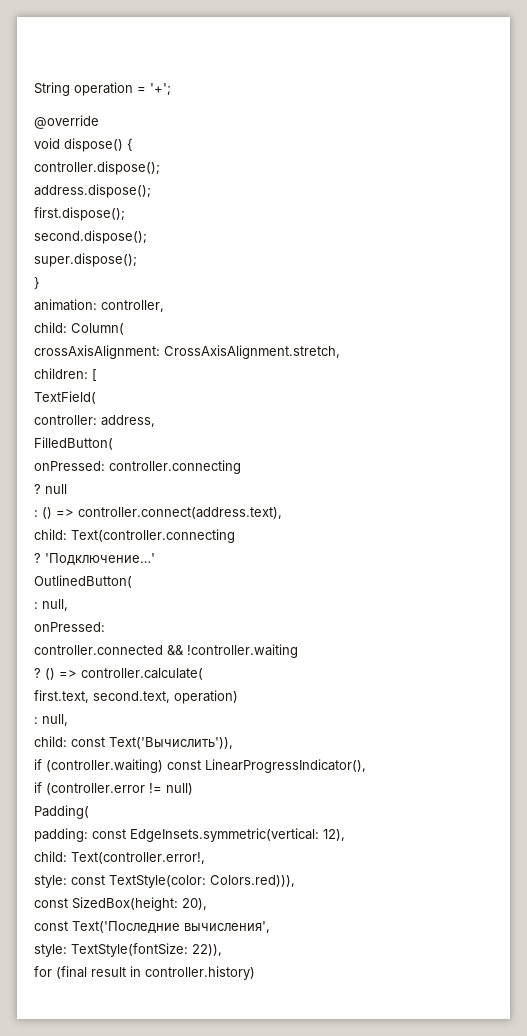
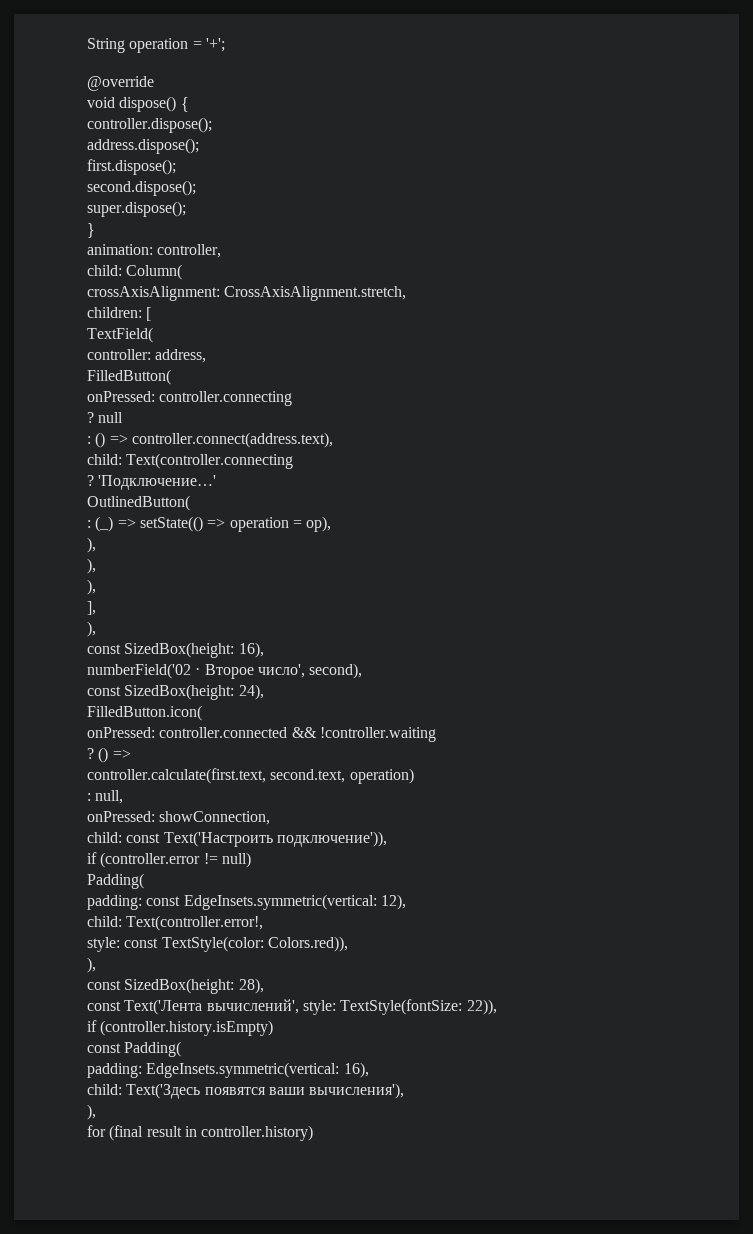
  OutlinedButton(
- : null,
- onPressed:
- controller.connected && !controller.waiting
+ : (_) => setState(() => operation = op),
+ ),
+ ),
+ ),
+ ],
+ ),
+ const SizedBox(height: 16),
+ numberField('02 · Второе число', second),
+ const SizedBox(height: 24),
+ FilledButton.icon(
+ onPressed: controller.connected && !controller.waiting
- ? () => controller.calculate(
- first.text, second.text, operation)
+ ? () =>
+ controller.calculate(first.text, second.text, operation)
+ onPressed: showConnection,
- child: const Text('Вычислить')),
- if (controller.waiting) const LinearProgressIndicator(),
+ child: const Text('Настроить подключение')),
- style: const TextStyle(color: Colors.red))),
- const SizedBox(height: 20),
- const Text('Последние вычисления',
- style: TextStyle(fontSize: 22)),
+ style: const TextStyle(color: Colors.red)),
+ ),
+ const SizedBox(height: 28),
+ const Text('Лента вычислений', style: TextStyle(fontSize: 22)),
+ if (controller.history.isEmpty)
+ const Padding(
+ padding: EdgeInsets.symmetric(vertical: 16),
+ child: Text('Здесь появятся ваши вычисления'),
+ ),

